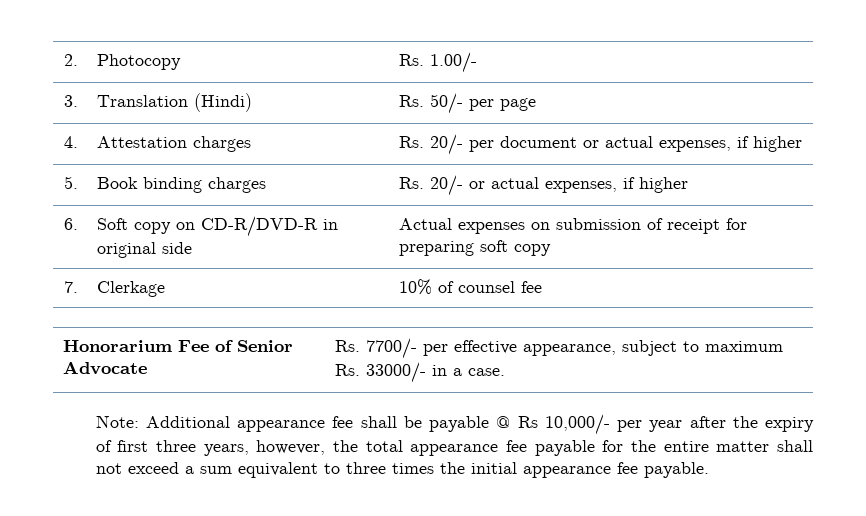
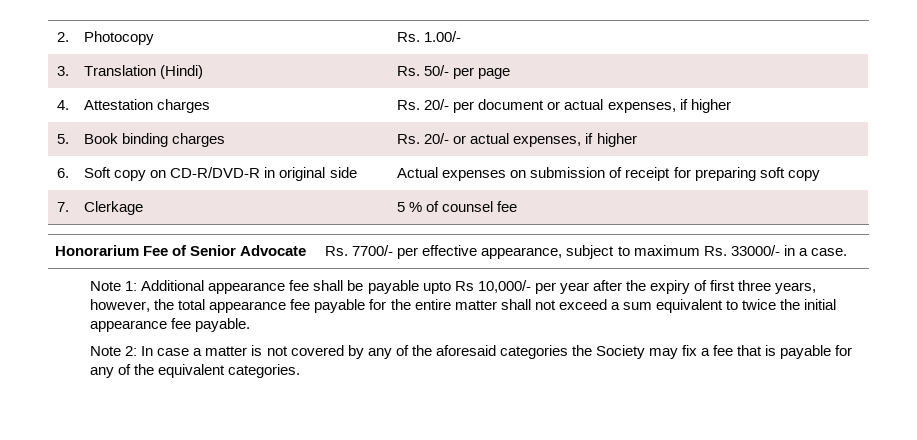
- 7. | Clerkage | 10% of counsel fee
+ 7. | Clerkage | 5 % of counsel fee
- Note: Additional appearance fee shall be payable @ Rs 10,000/- per year after the expiry of first three years, however, the total appearance fee payable for the entire matter shall not exceed a sum equivalent to three times the initial appearance fee payable.
+ Note 1: Additional appearance fee shall be payable upto Rs 10,000/- per year after the expiry of first three years, however, the total appearance fee payable for the entire matter shall not exceed a sum equivalent to twice the initial appearance fee payable.
+ Note 2: In case a matter is not covered by any of the aforesaid categories the Society may fix a fee that is payable for any of the equivalent categories.

